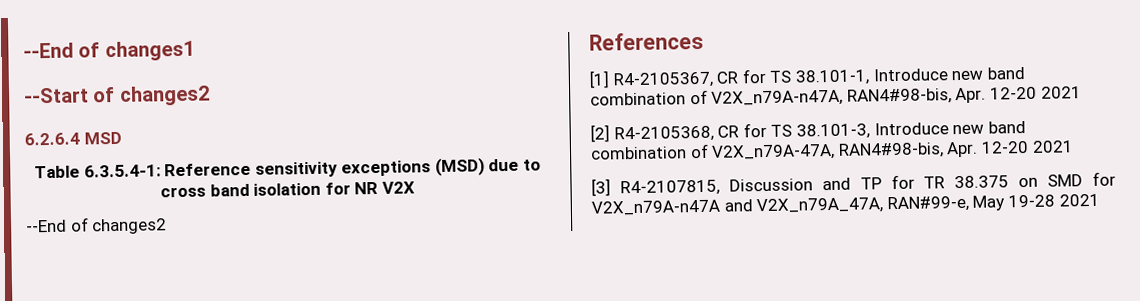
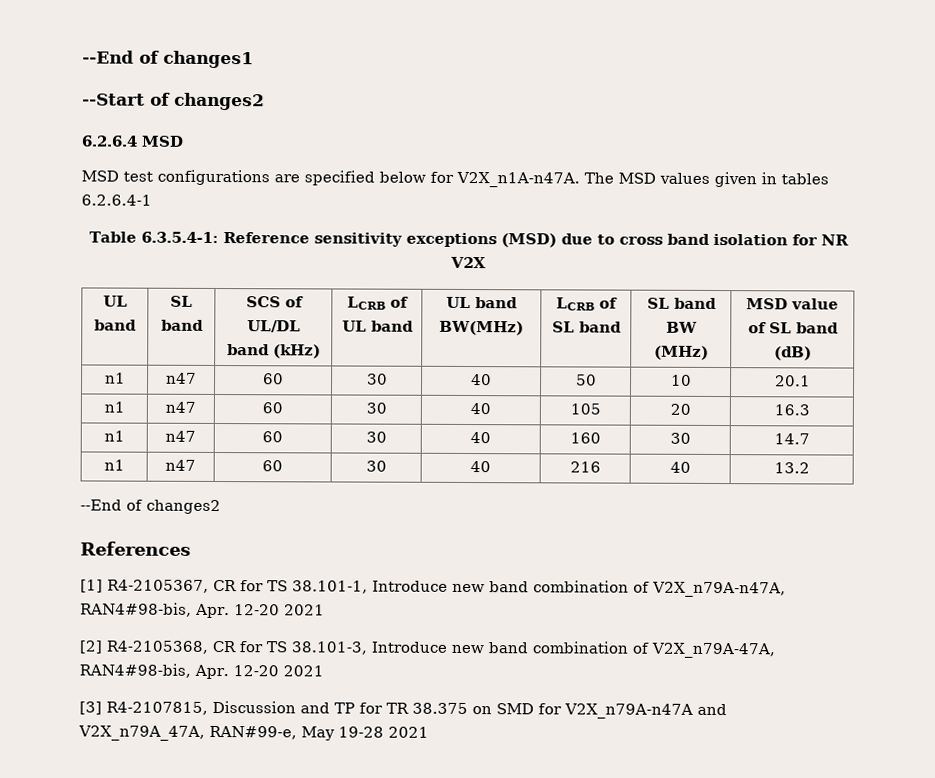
+ MSD test configurations are specified below for V2X_n1A-n47A. The MSD values given in tables 6.2.6.4-1
+ UL band | SL band | SCS of UL/DL band (kHz) | LCRB of UL band | UL band BW(MHz) | LCRB of SL band | SL band BW (MHz) | MSD value of SL band (dB)
+ n1 | n47 | 60 | 30 | 40 | 50 | 10 | 20.1
+ n1 | n47 | 60 | 30 | 40 | 105 | 20 | 16.3
+ n1 | n47 | 60 | 30 | 40 | 160 | 30 | 14.7
+ n1 | n47 | 60 | 30 | 40 | 216 | 40 | 13.2

